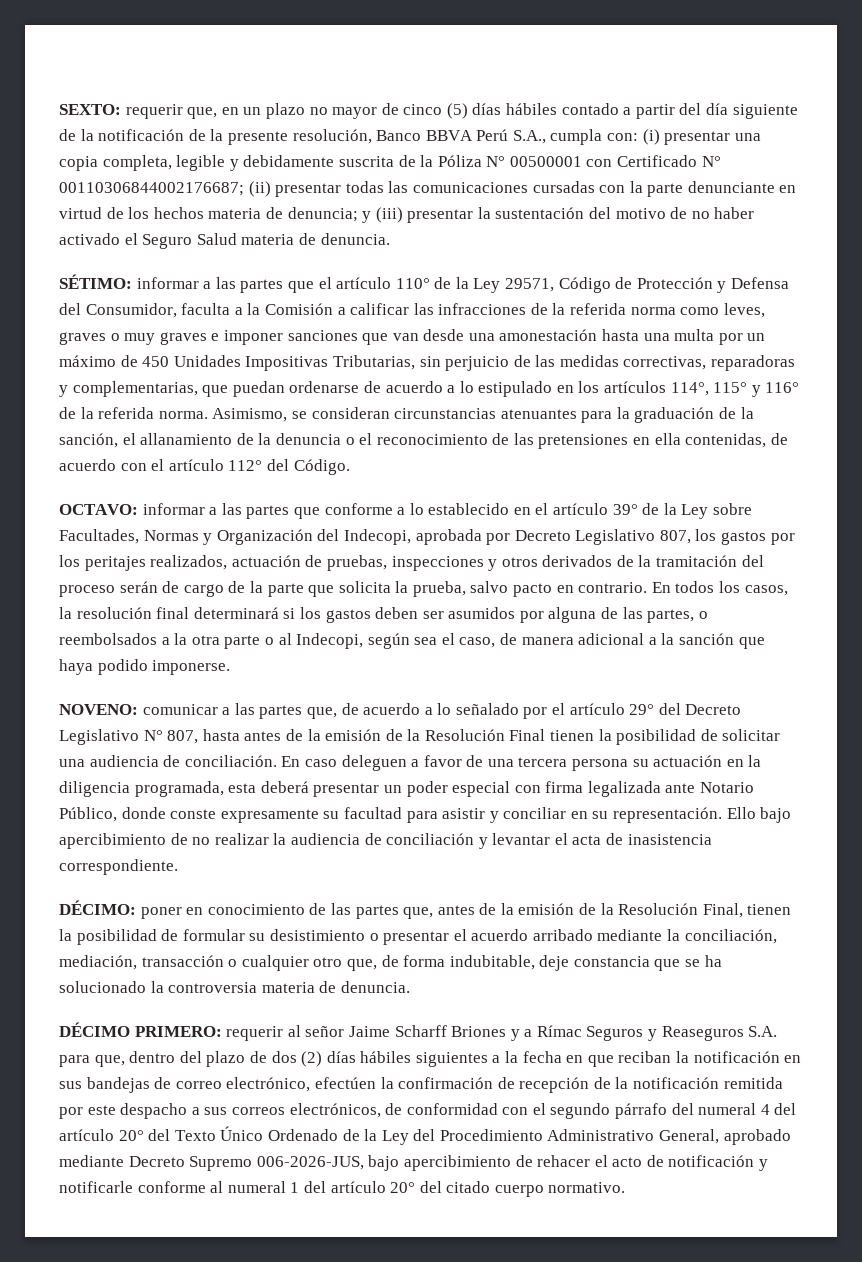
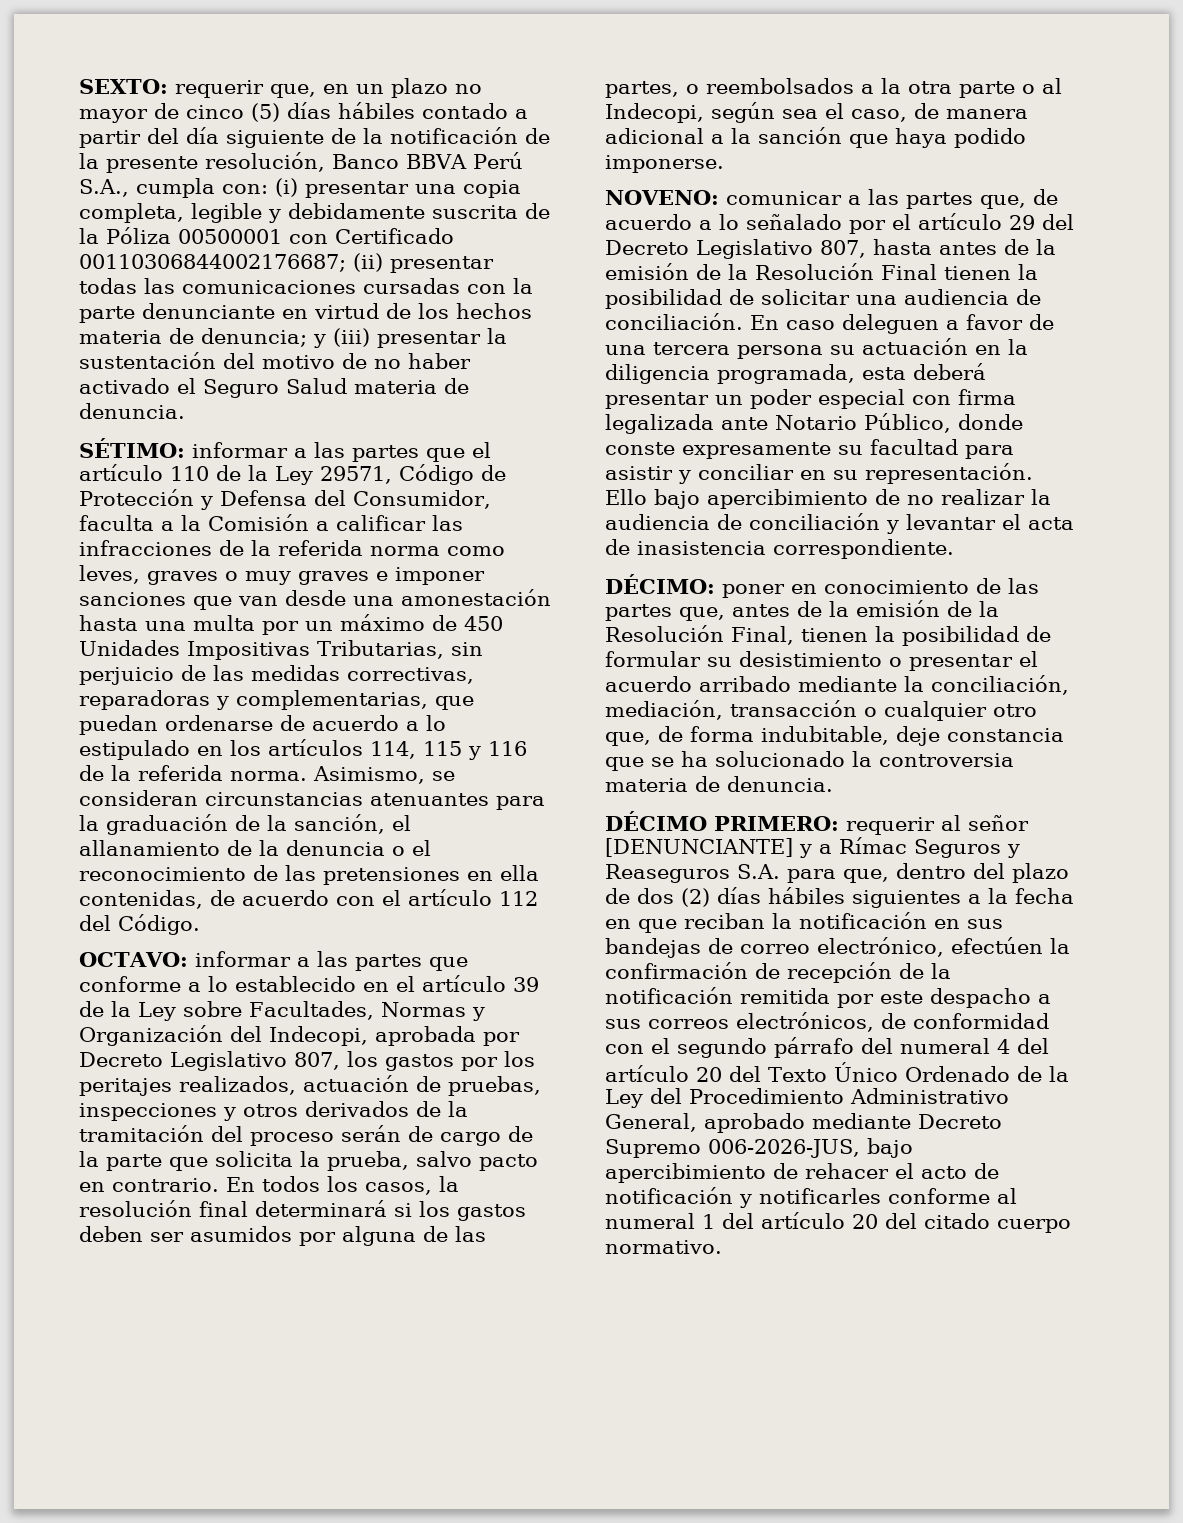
- (i) presentar una copia completa, legible y debidamente suscrita de la Póliza N° 00500001 con Certificado N° 00110306844002176687;
+ (i) presentar una copia completa, legible y debidamente suscrita de la Póliza 00500001 con Certificado 00110306844002176687;
- informar a las partes que el artículo 110° de la Ley 29571, Código de Protección y Defensa del Consumidor, faculta a la Comisión a calificar las infracciones de la referida norma como leves, graves o muy graves e imponer sanciones que van desde una amonestación hasta una multa por un máximo de 450 Unidades Impositivas Tributarias, sin perjuicio de las medidas correctivas, reparadoras y complementarias, que puedan ordenarse de acuerdo a lo estipulado en los artículos 114°, 115° y 116° de la referida norma.
+ informar a las partes que el artículo 110 de la Ley 29571, Código de Protección y Defensa del Consumidor, faculta a la Comisión a calificar las infracciones de la referida norma como leves, graves o muy graves e imponer sanciones que van desde una amonestación hasta una multa por un máximo de 450 Unidades Impositivas Tributarias, sin perjuicio de las medidas correctivas, reparadoras y complementarias, que puedan ordenarse de acuerdo a lo estipulado en los artículos 114, 115 y 116 de la referida norma.
- Asimismo, se consideran circunstancias atenuantes para la graduación de la sanción, el allanamiento de la denuncia o el reconocimiento de las pretensiones en ella contenidas, de acuerdo con el artículo 112° del Código.
+ Asimismo, se consideran circunstancias atenuantes para la graduación de la sanción, el allanamiento de la denuncia o el reconocimiento de las pretensiones en ella contenidas, de acuerdo con el artículo 112 del Código.
- OCTAVO: informar a las partes que conforme a lo establecido en el artículo 39° de la Ley sobre Facultades, Normas y Organización del Indecopi, aprobada por Decreto Legislativo 807, los gastos por los peritajes realizados, actuación de pruebas, inspecciones y otros derivados de la tramitación del proceso serán de cargo de la parte que solicita la prueba, salvo pacto en contrario.
+ OCTAVO: informar a las partes que conforme a lo establecido en el artículo 39 de la Ley sobre Facultades, Normas y Organización del Indecopi, aprobada por Decreto Legislativo 807, los gastos por los peritajes realizados, actuación de pruebas, inspecciones y otros derivados de la tramitación del proceso serán de cargo de la parte que solicita la prueba, salvo pacto en contrario.
- NOVENO: comunicar a las partes que, de acuerdo a lo señalado por el artículo 29° del Decreto Legislativo N° 807, hasta antes de la emisión de la Resolución Final tienen la posibilidad de solicitar una audiencia de conciliación.
+ NOVENO: comunicar a las partes que, de acuerdo a lo señalado por el artículo 29 del Decreto Legislativo 807, hasta antes de la emisión de la Resolución Final tienen la posibilidad de solicitar una audiencia de conciliación.
- requerir al señor Jaime Scharff Briones y a Rímac Seguros y Reaseguros S.A. para que, dentro del plazo de dos (2) días hábiles siguientes a la fecha en que reciban la notificación en sus bandejas de correo electrónico, efectúen la confirmación de recepción de la notificación remitida por este despacho a sus correos electrónicos, de conformidad con el segundo párrafo del numeral 4 del artículo 20° del Texto Único Ordenado de la Ley del Procedimiento Administrativo General, aprobado mediante Decreto Supremo 006-2026-JUS, bajo apercibimiento de rehacer el acto de notificación y notificarle conforme al numeral 1 del artículo 20° del citado cuerpo normativo.
+ requerir al señor [DENUNCIANTE] y a Rímac Seguros y Reaseguros S.A. para que, dentro del plazo de dos (2) días hábiles siguientes a la fecha en que reciban la notificación en sus bandejas de correo electrónico, efectúen la confirmación de recepción de la notificación remitida por este despacho a sus correos electrónicos, de conformidad con el segundo párrafo del numeral 4 del artículo 20 del Texto Único Ordenado de la Ley del Procedimiento Administrativo General, aprobado mediante Decreto Supremo 006-2026-JUS, bajo apercibimiento de rehacer el acto de notificación y notificarles conforme al numeral 1 del artículo 20 del citado cuerpo normativo.

